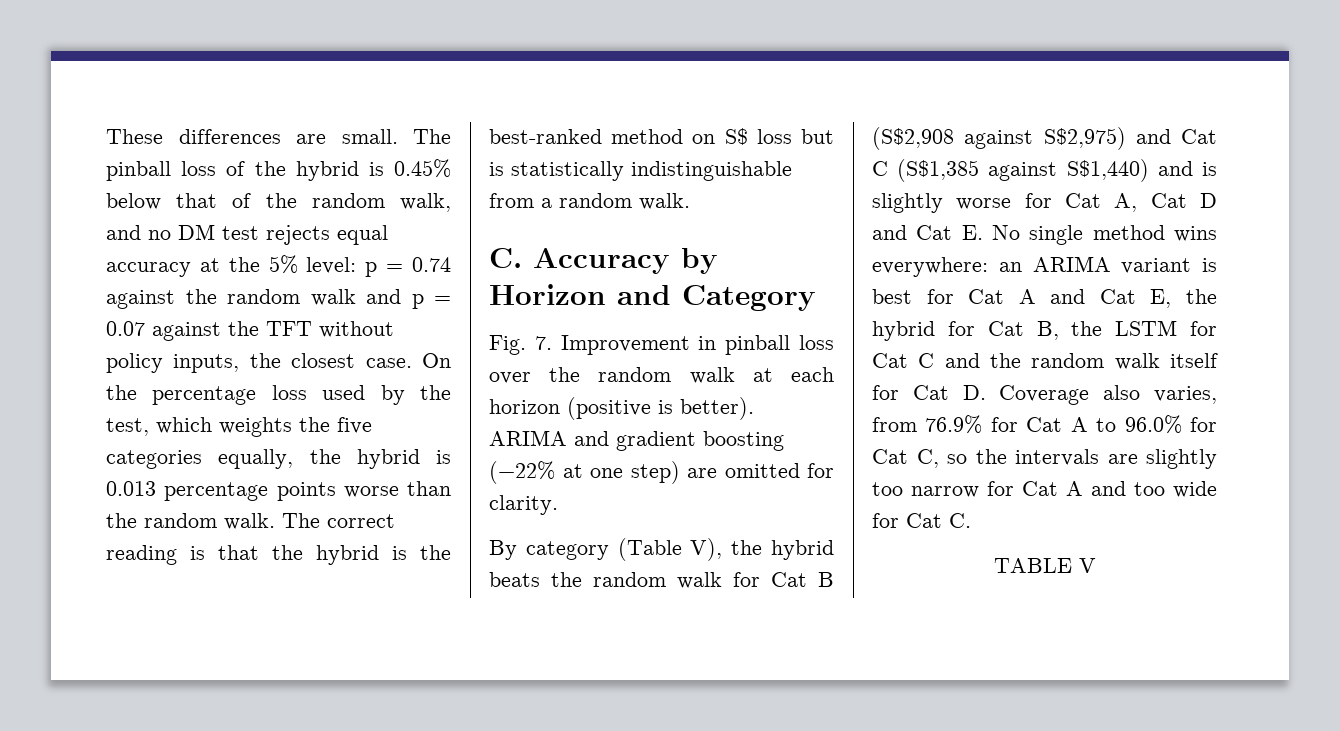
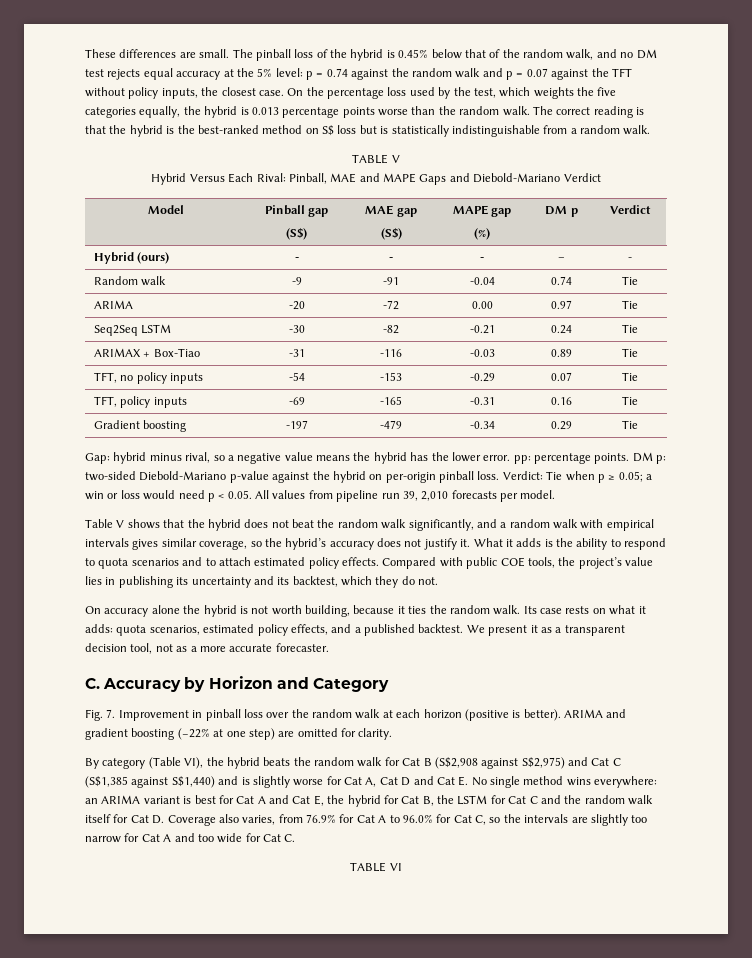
+ TABLE V
+ Hybrid Versus Each Rival: Pinball, MAE and MAPE Gaps and Diebold-Mariano Verdict
+ Model | Pinball gap
+ (S$) | MAE gap
+ (S$) | MAPE gap
+ (%) | DM p | Verdict
+ Hybrid (ours) | - | - | - | – | -
+ Random walk | -9 | -91 | -0.04 | 0.74 | Tie
+ ARIMA | -20 | -72 | 0.00 | 0.97 | Tie
+ Seq2Seq LSTM | -30 | -82 | -0.21 | 0.24 | Tie
+ ARIMAX + Box-Tiao | -31 | -116 | -0.03 | 0.89 | Tie
+ TFT, no policy inputs | -54 | -153 | -0.29 | 0.07 | Tie
+ TFT, policy inputs | -69 | -165 | -0.31 | 0.16 | Tie
+ Gradient boosting | -197 | -479 | -0.34 | 0.29 | Tie
+ Gap: hybrid minus rival, so a negative value means the hybrid has the lower error. pp: percentage points. DM p: two-sided Diebold-Mariano p-value against the hybrid on per-origin pinball loss. Verdict: Tie when p ≥ 0.05; a win or loss would need p < 0.05. All values from pipeline run 39, 2,010 forecasts per model.
+ Table V shows that the hybrid does not beat the random walk significantly, and a random walk with empirical intervals gives similar coverage, so the hybrid’s accuracy does not justify it. What it adds is the ability to respond to quota scenarios and to attach estimated policy effects. Compared with public COE tools, the project’s value lies in publishing its uncertainty and its backtest, which they do not.
+ On accuracy alone the hybrid is not worth building, because it ties the random walk. Its case rests on what it adds: quota scenarios, estimated policy effects, and a published backtest. We present it as a transparent decision tool, not as a more accurate forecaster.
- By category (Table V), the hybrid beats the random walk for Cat B (S$2,908 against S$2,975) and Cat C (S$1,385 against S$1,440) and is slightly worse for Cat A, Cat D and Cat E. No single method wins everywhere:
+ By category (Table VI), the hybrid beats the random walk for Cat B (S$2,908 against S$2,975) and Cat C (S$1,385 against S$1,440) and is slightly worse for Cat A, Cat D and Cat E. No single method wins everywhere:
- TABLE V
+ TABLE VI

